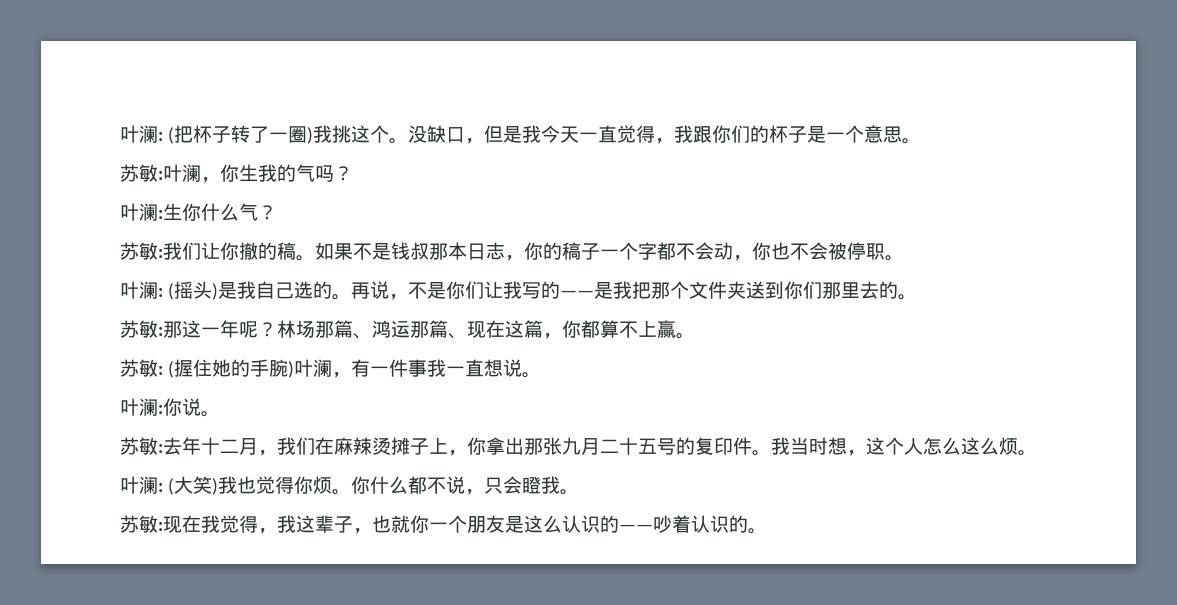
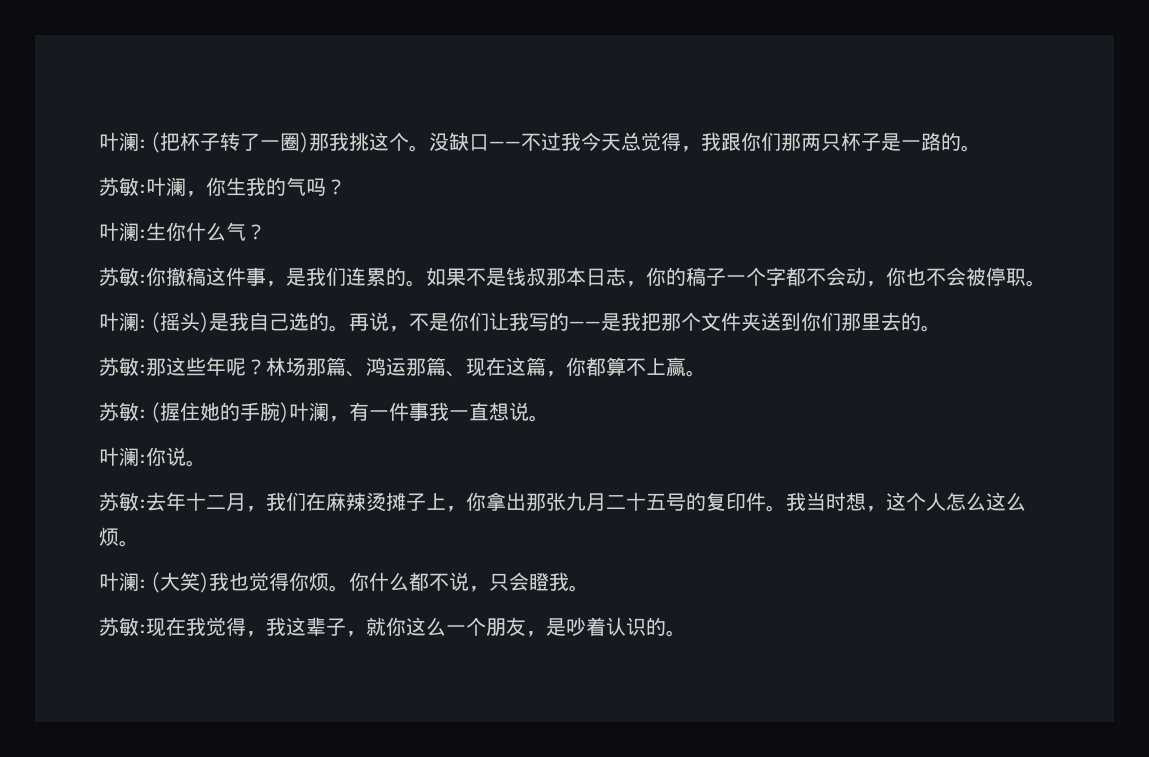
- 叶澜: (把杯子转了一圈)我挑这个。
+ 叶澜: (把杯子转了一圈)那我挑这个。
- 没缺口，但是我今天一直觉得，我跟你们的杯子是一个意思。
+ 没缺口——不过我今天总觉得，我跟你们那两只杯子是一路的。
- 苏敏:我们让你撤的稿。
+ 苏敏:你撤稿这件事，是我们连累的。
- 苏敏:那这一年呢？
+ 苏敏:那这些年呢？
- 苏敏:现在我觉得，我这辈子，也就你一个朋友是这么认识的——吵着认识的。
+ 苏敏:现在我觉得，我这辈子，就你这么一个朋友，是吵着认识的。

